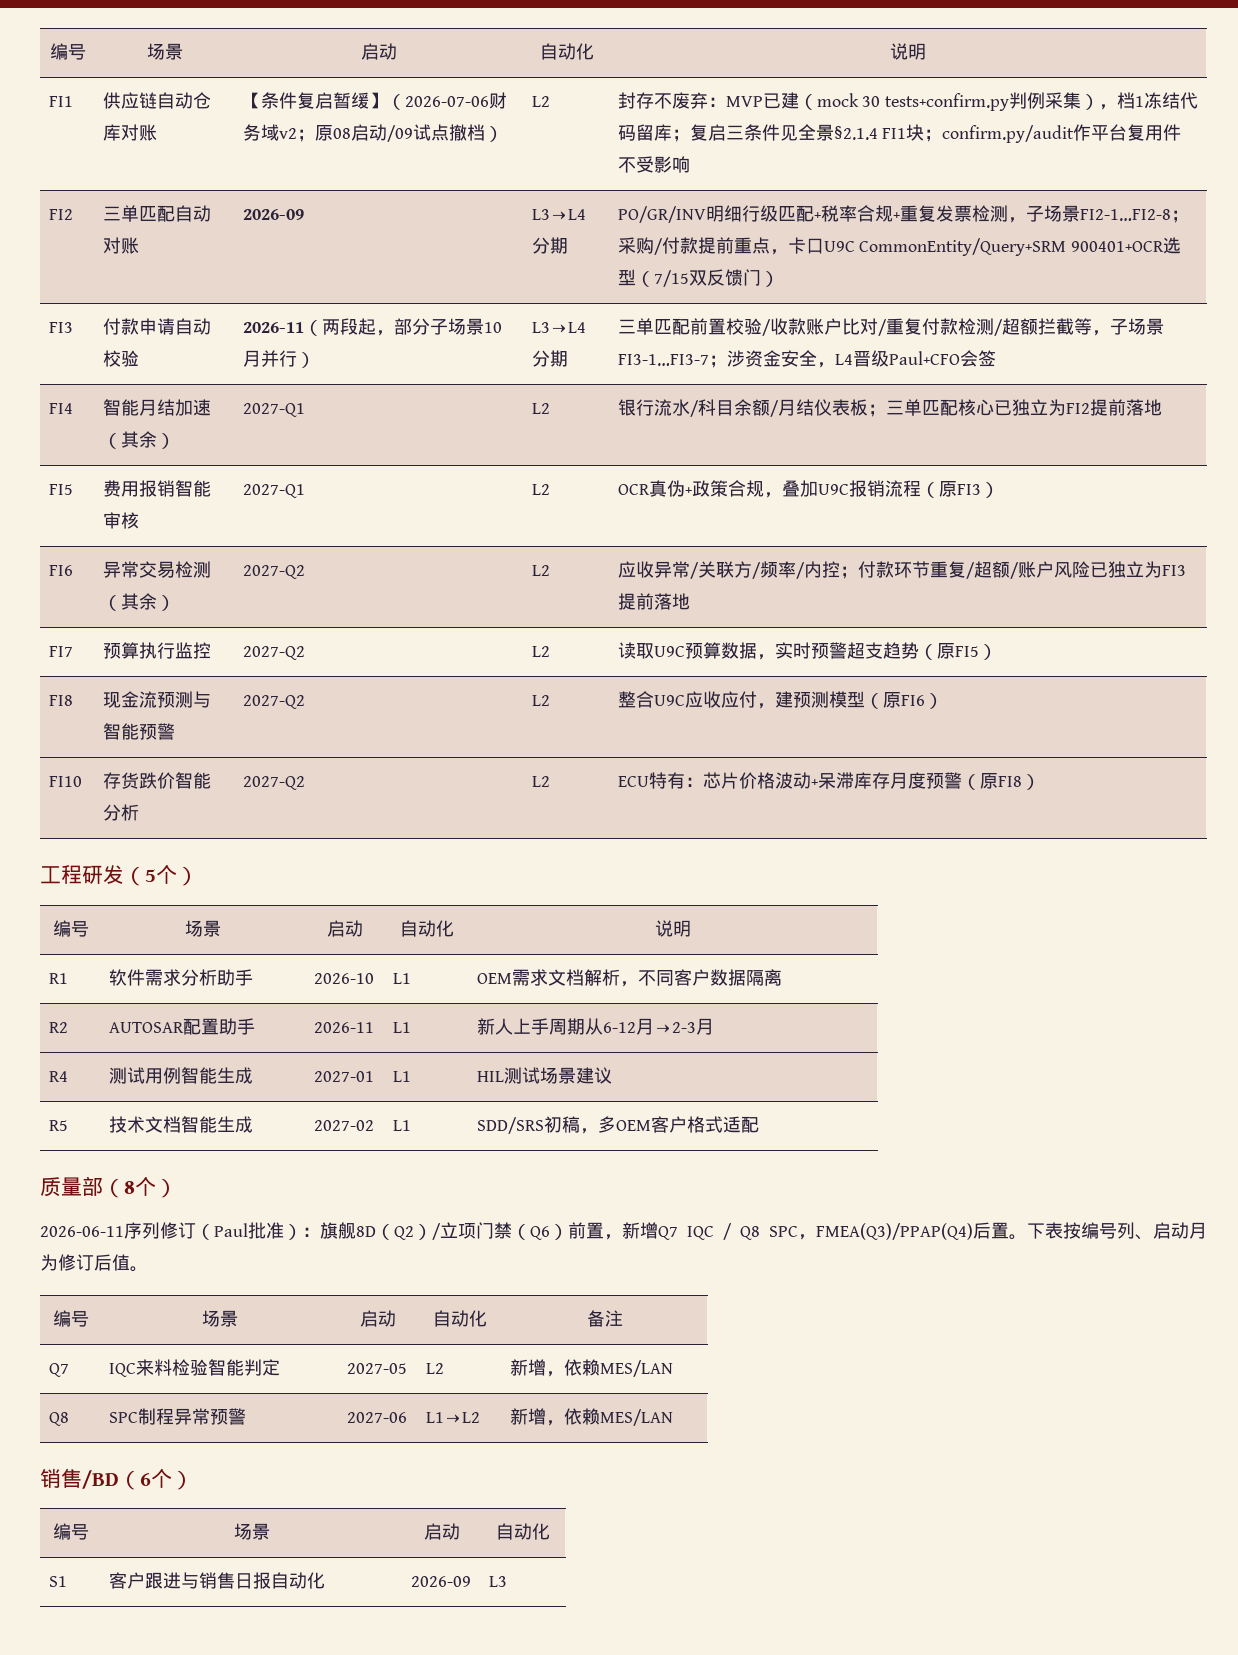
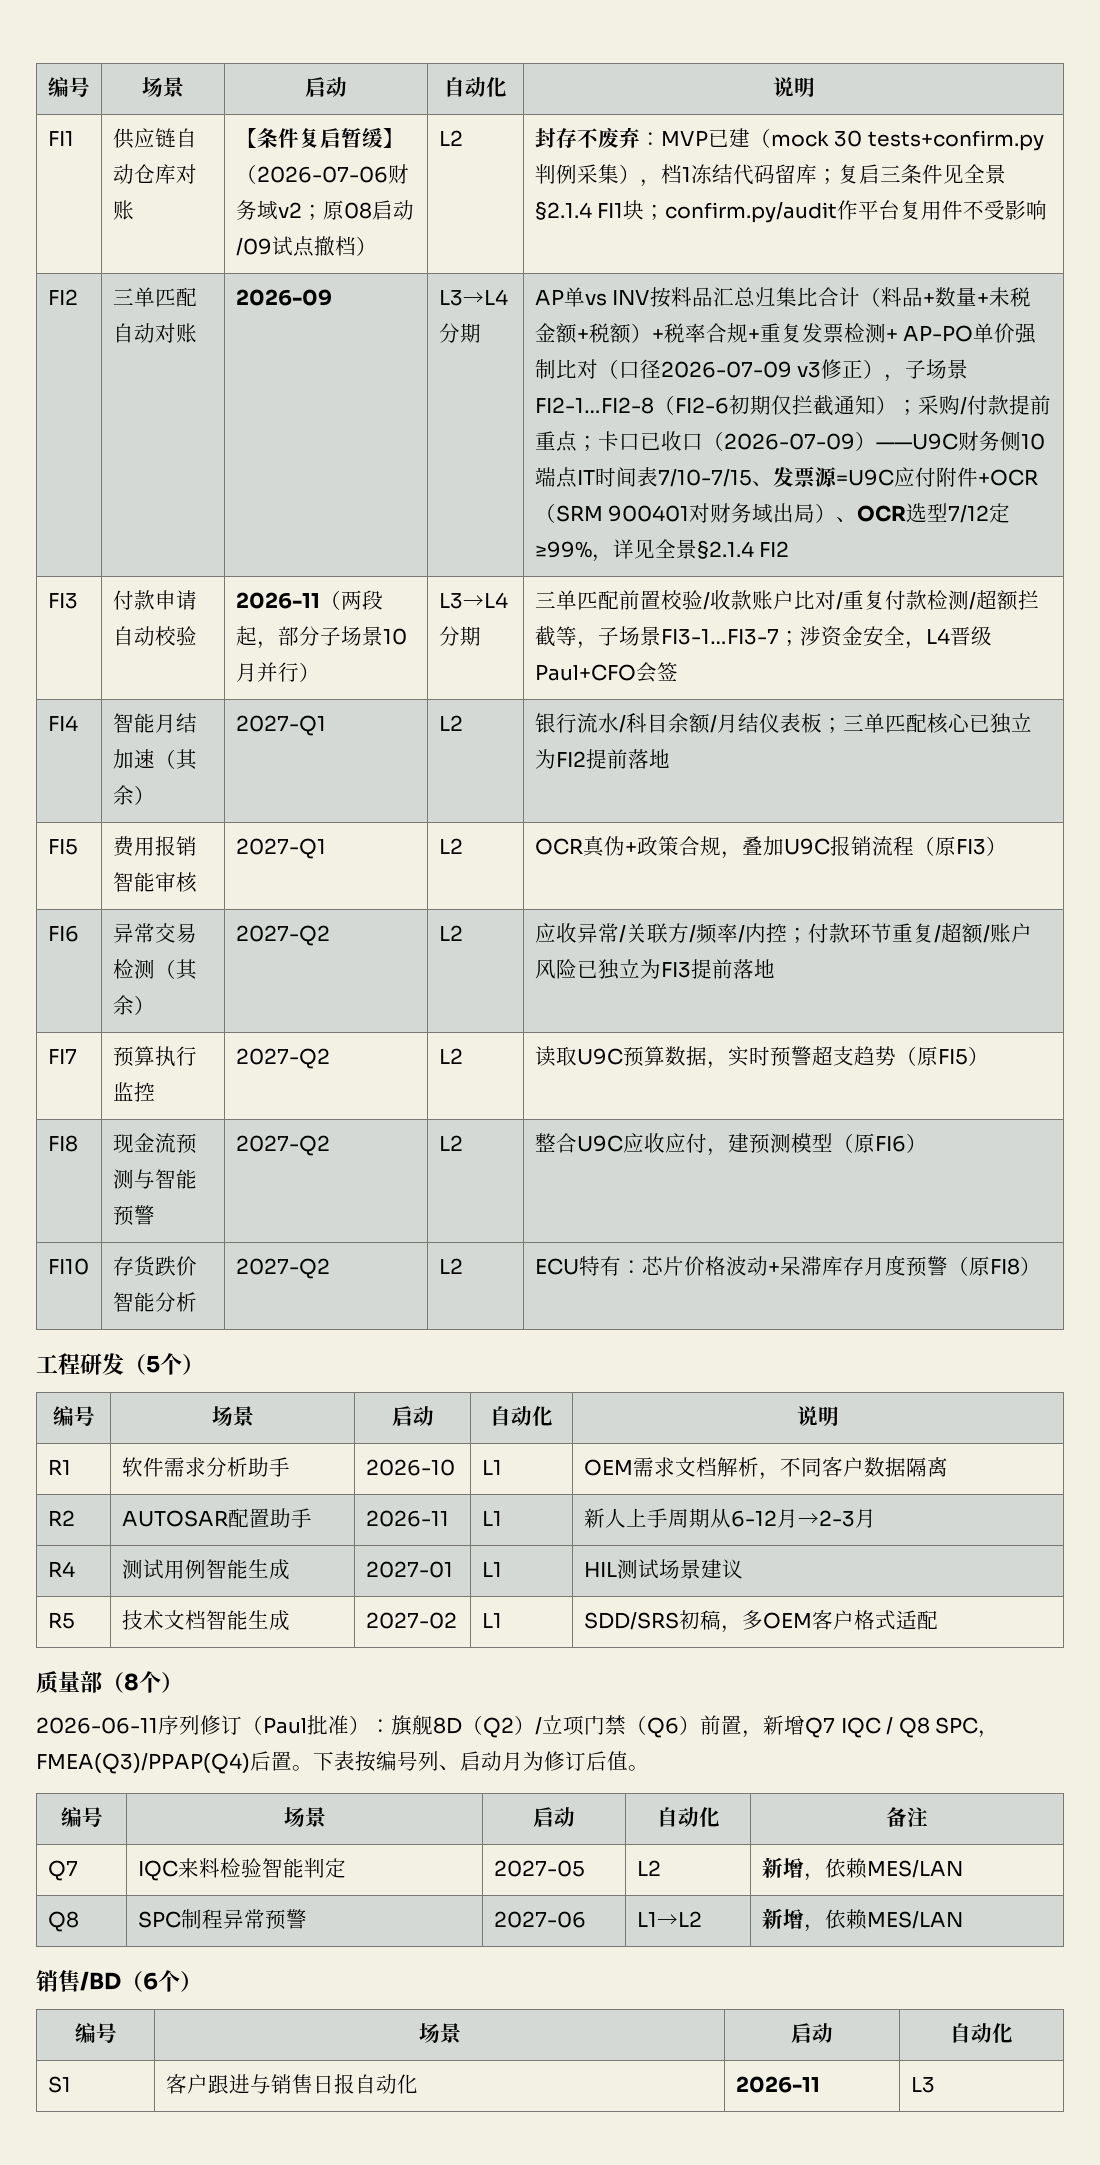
- PO/GR/INV明细行级匹配+税率合规+重复发票检测，子场景FI2-1…FI2-8；采购/付款提前重点，卡口U9C CommonEntity/Query+SRM 900401+OCR选型（7/15双反馈门）
+ AP单vs INV按料品汇总归集比合计（料品+数量+未税金额+税额）+税率合规+重复发票检测+ AP-PO单价强制比对（口径2026-07-09 v3修正），子场景FI2-1…FI2-8（FI2-6初期仅拦截通知）；采购/付款提前重点；卡口已收口（2026-07-09）——U9C财务侧10端点IT时间表7/10-7/15、发票源=U9C应付附件+OCR（SRM 900401对财务域出局）、OCR选型7/12定≥99%，详见全景§2.1.4 FI2
- S1 | 客户跟进与销售日报自动化 | 2026-09 | L3
+ S1 | 客户跟进与销售日报自动化 | 2026-11 | L3

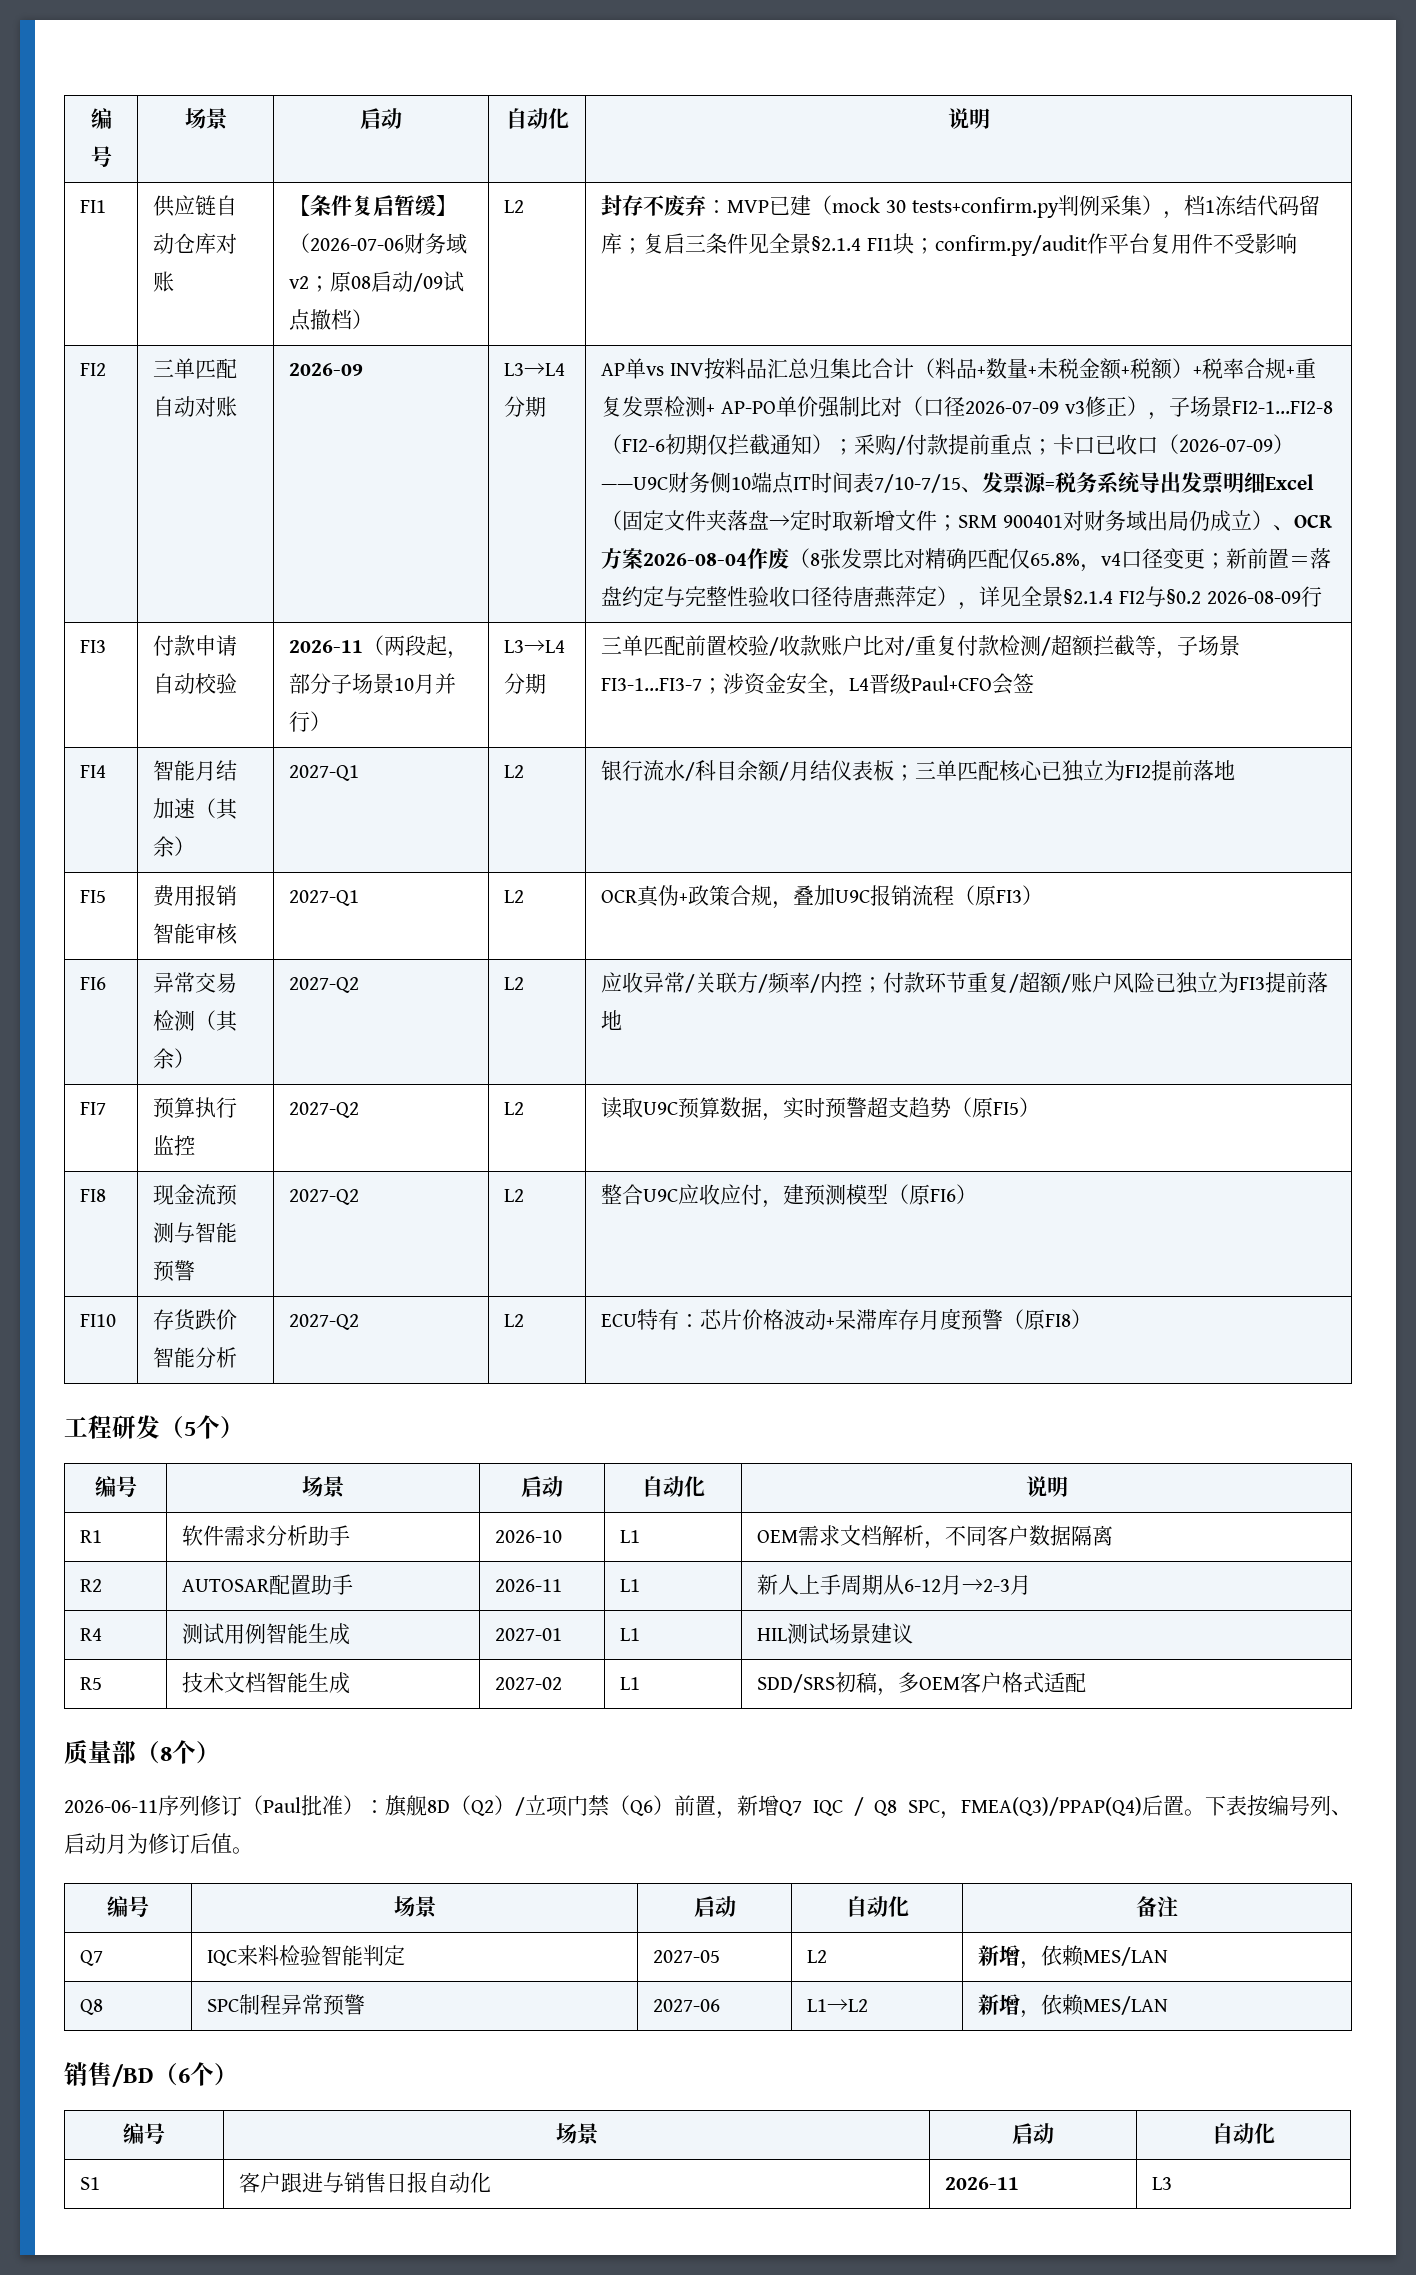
- 卡口已收口（2026-07-09）——U9C财务侧10端点IT时间表7/10-7/15、发票源=U9C应付附件+OCR（SRM 900401对财务域出局）、OCR选型7/12定≥99%，详见全景§2.1.4 FI2
+ 卡口已收口（2026-07-09）——U9C财务侧10端点IT时间表7/10-7/15、发票源=税务系统导出发票明细Excel（固定文件夹落盘→定时取新增文件；SRM 900401对财务域出局仍成立）、OCR方案2026-08-04作废（8张发票比对精确匹配仅65.8%，v4口径变更；新前置＝落盘约定与完整性验收口径待唐燕萍定），详见全景§2.1.4 FI2与§0.2 2026-08-09行

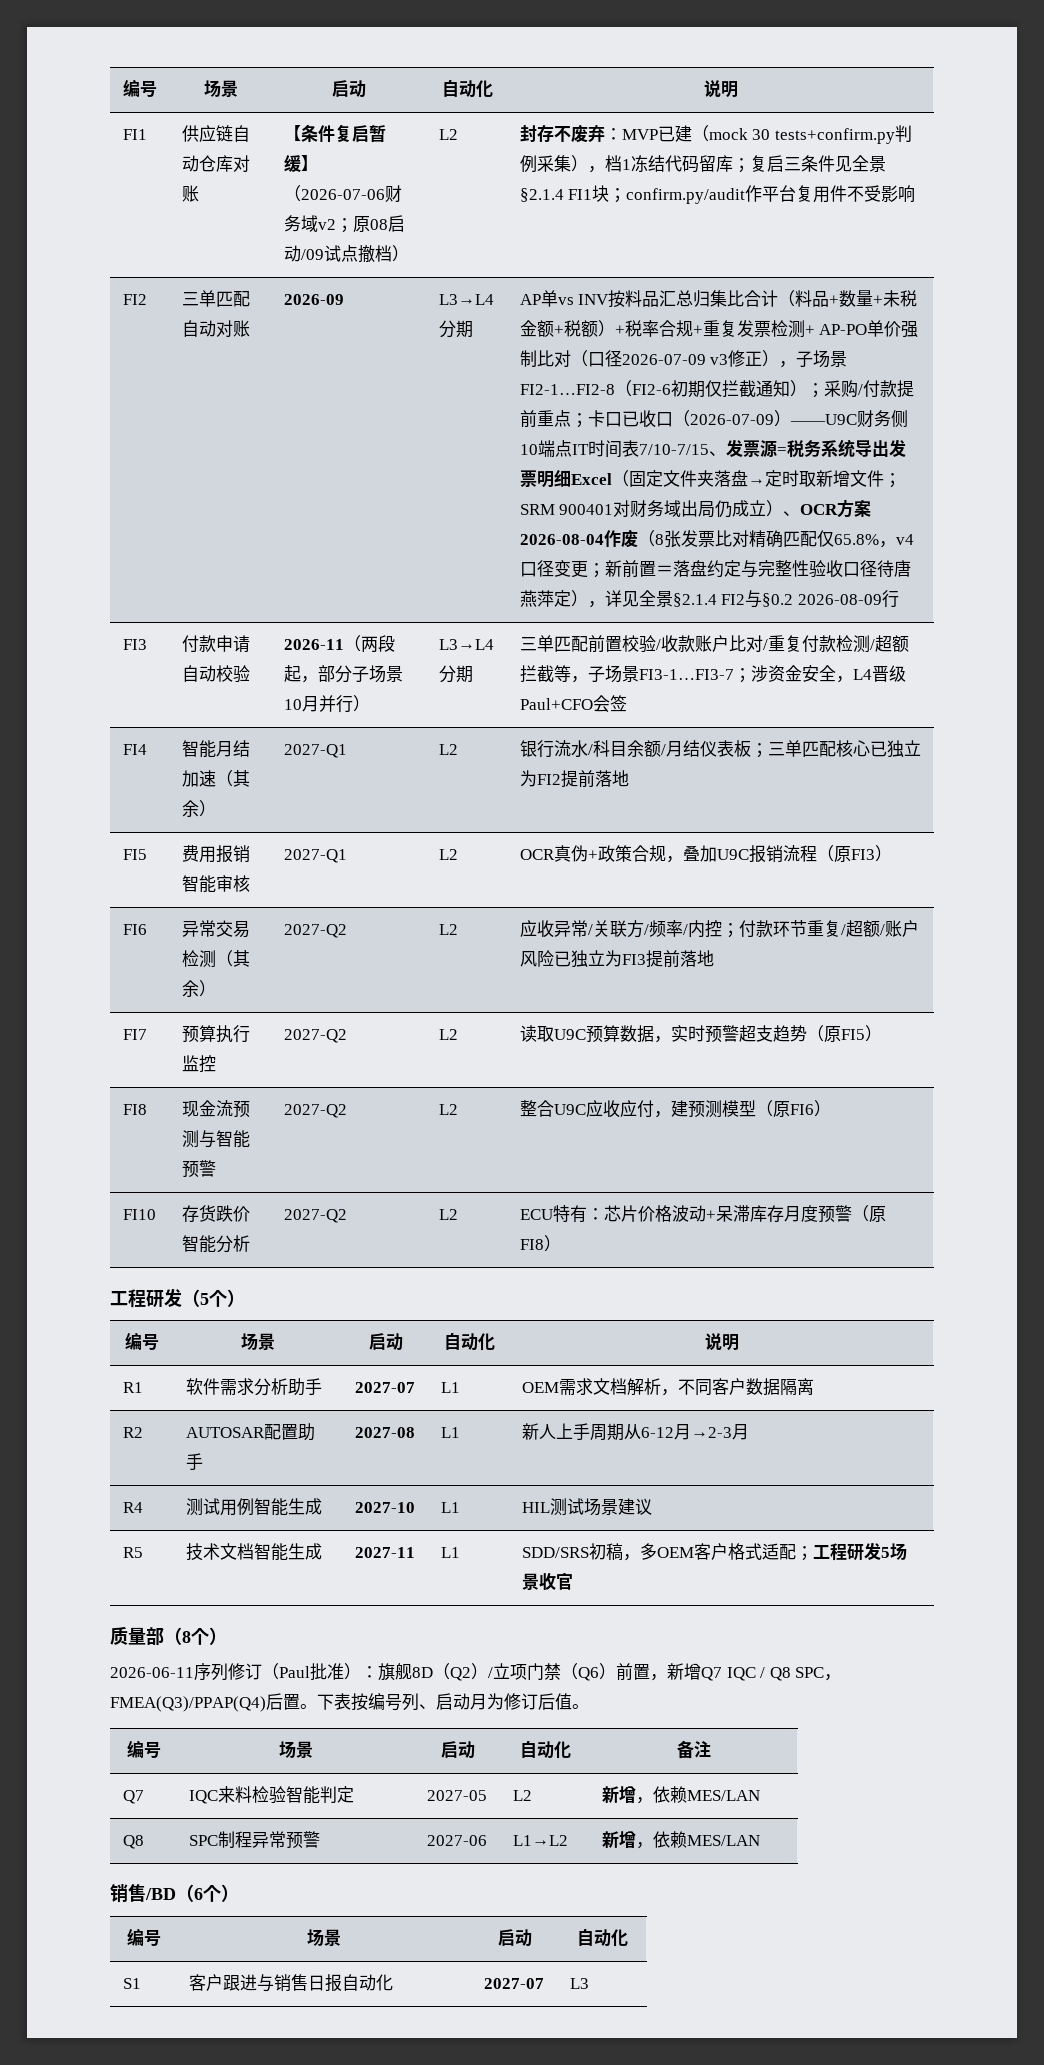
- R1 | 软件需求分析助手 | 2026-10 | L1 | OEM需求文档解析，不同客户数据隔离
+ R1 | 软件需求分析助手 | 2027-07 | L1 | OEM需求文档解析，不同客户数据隔离
- R2 | AUTOSAR配置助手 | 2026-11 | L1 | 新人上手周期从6-12月→2-3月
+ R2 | AUTOSAR配置助手 | 2027-08 | L1 | 新人上手周期从6-12月→2-3月
- R4 | 测试用例智能生成 | 2027-01 | L1 | HIL测试场景建议
+ R4 | 测试用例智能生成 | 2027-10 | L1 | HIL测试场景建议
- R5 | 技术文档智能生成 | 2027-02 | L1 | SDD/SRS初稿，多OEM客户格式适配
+ R5 | 技术文档智能生成 | 2027-11 | L1 | SDD/SRS初稿，多OEM客户格式适配；工程研发5场景收官
- S1 | 客户跟进与销售日报自动化 | 2026-11 | L3
+ S1 | 客户跟进与销售日报自动化 | 2027-07 | L3

